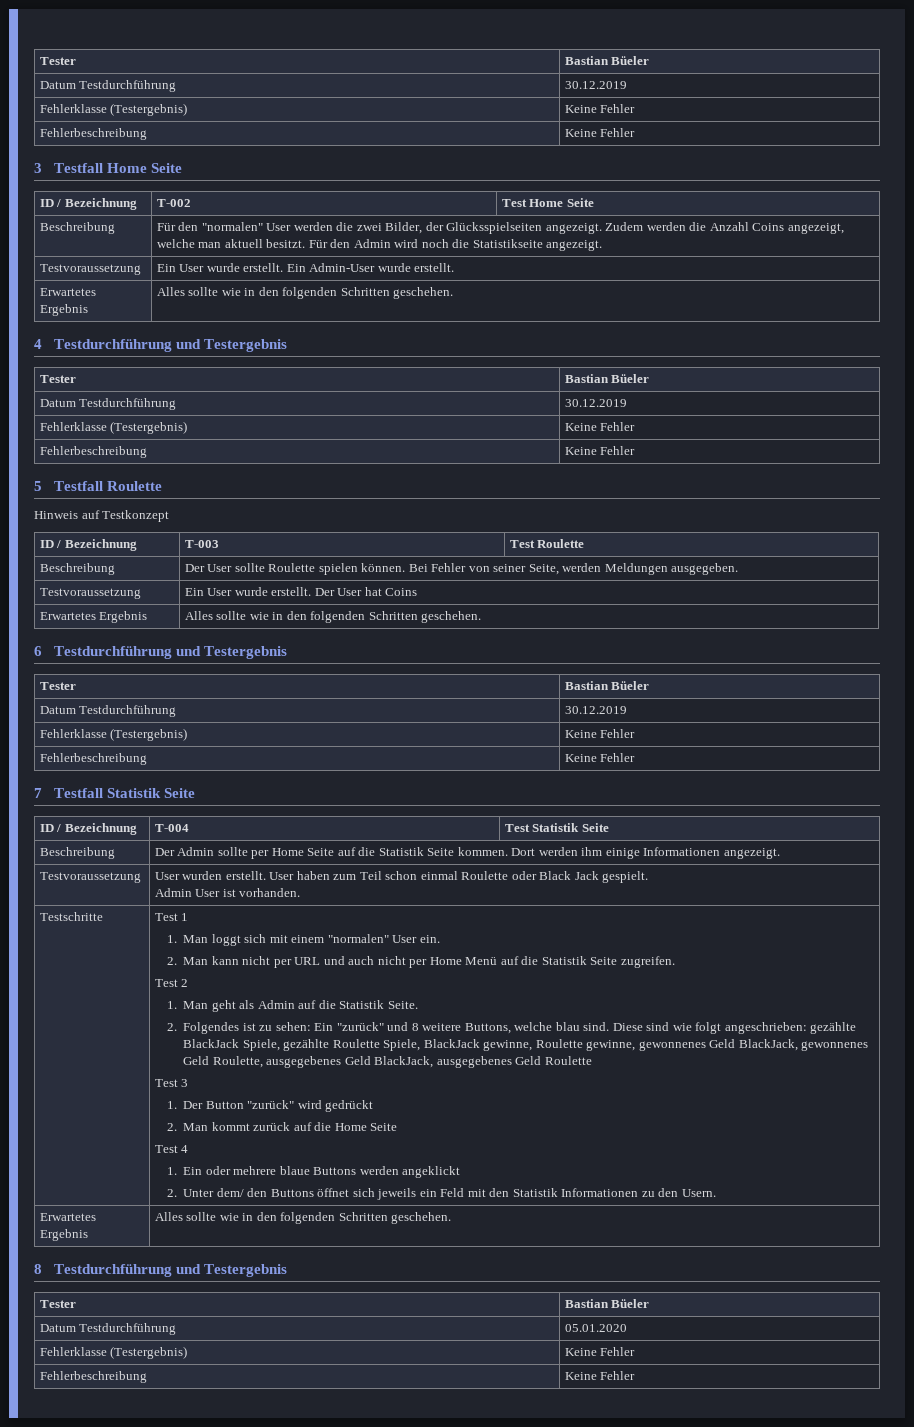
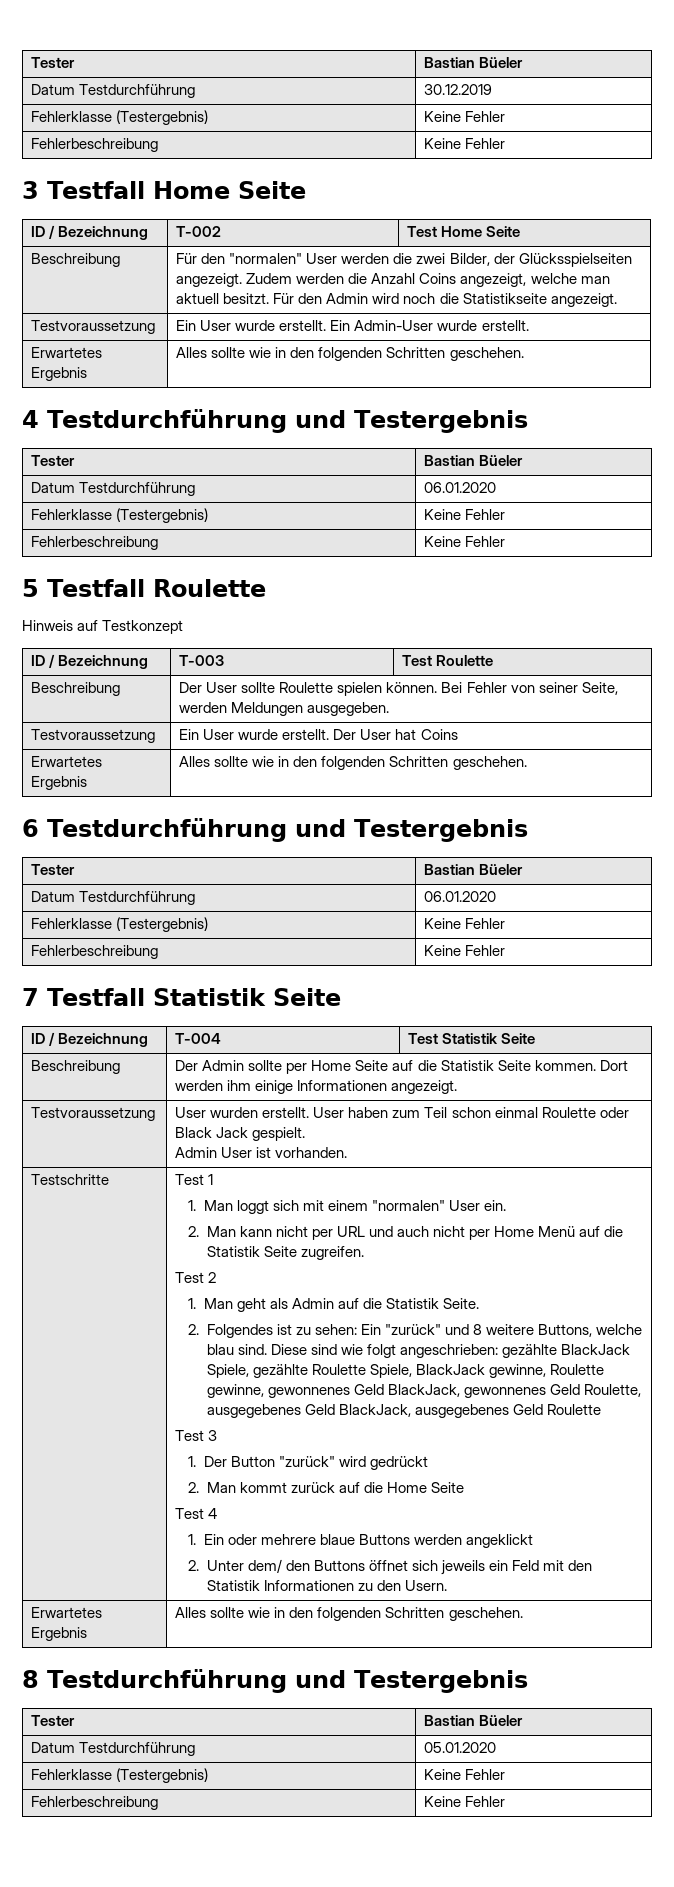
  4 Testdurchführung und Testergebnis
  Tester | Bastian Büeler
- Datum Testdurchführung | 30.12.2019
+ Datum Testdurchführung | 06.01.2020
  6 Testdurchführung und Testergebnis
  Tester | Bastian Büeler
- Datum Testdurchführung | 30.12.2019
+ Datum Testdurchführung | 06.01.2020

